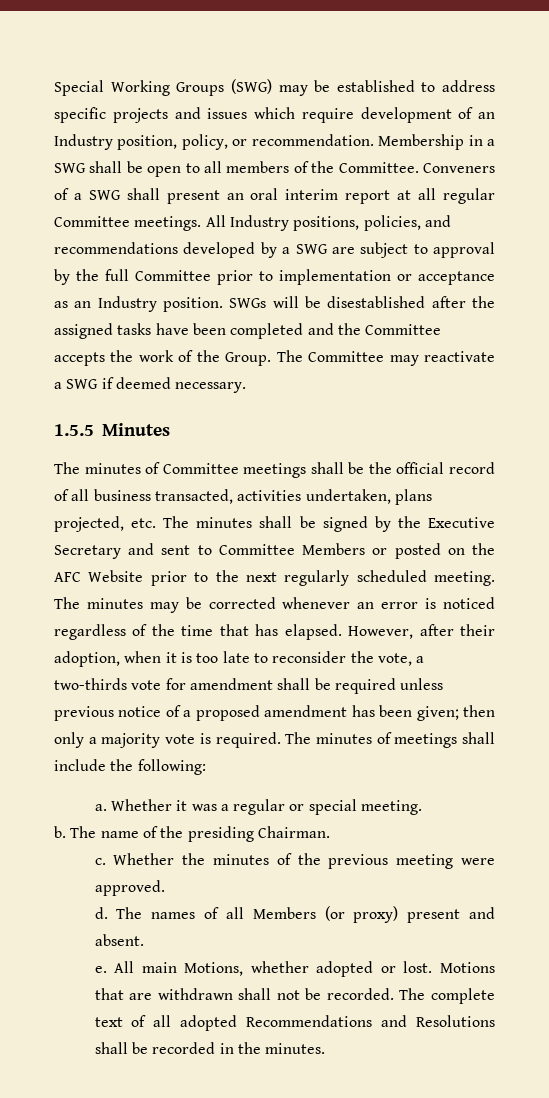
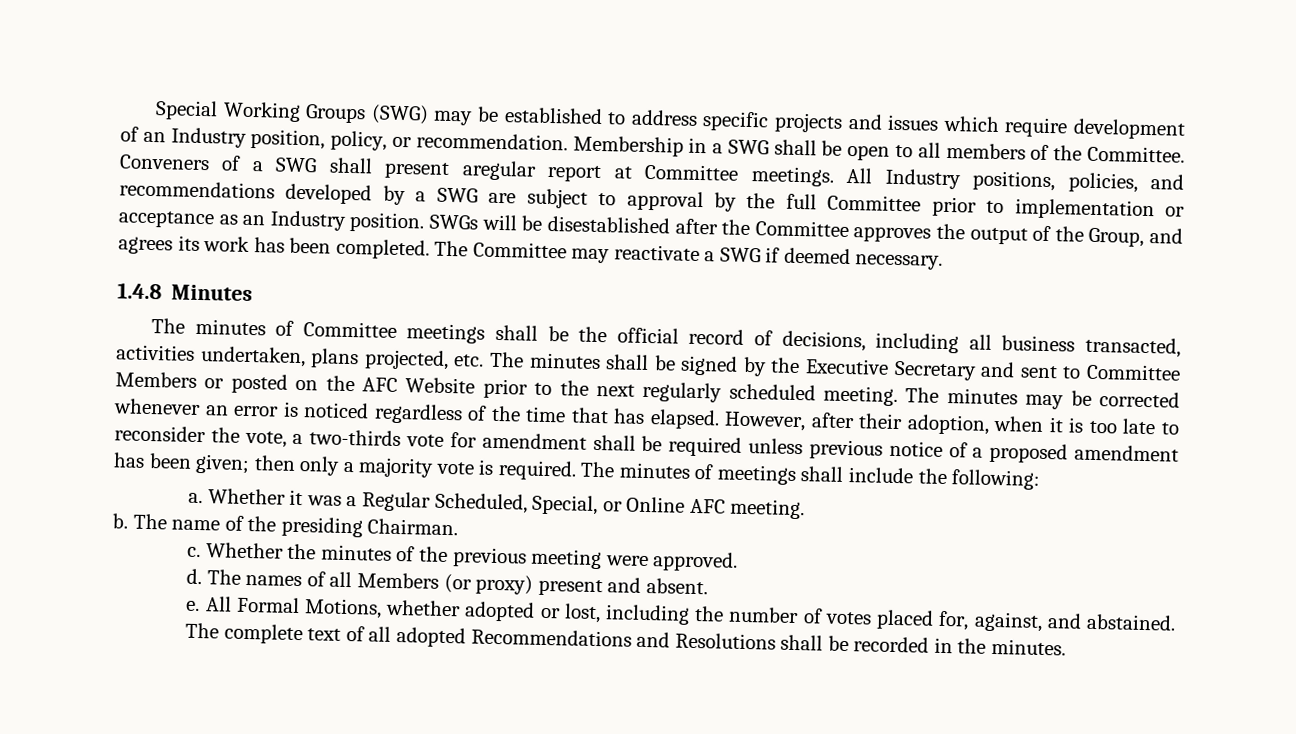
- Conveners of a SWG shall present an oral interim report at all regular Committee meetings.
+ Conveners of a SWG shall present aregular report at Committee meetings.
- SWGs will be disestablished after the assigned tasks have been completed and the Committee accepts the work of the Group.
+ SWGs will be disestablished after the Committee approves the output of the Group, and agrees its work has been completed.
- 1.5.5 Minutes
+ 1.4.8 Minutes
- The minutes of Committee meetings shall be the official record of all business transacted, activities undertaken, plans projected, etc. The minutes shall be signed by the Executive Secretary and sent to Committee Members or posted on the AFC Website prior to the next regularly scheduled meeting.
+ The minutes of Committee meetings shall be the official record of decisions, including all business transacted, activities undertaken, plans projected, etc. The minutes shall be signed by the Executive Secretary and sent to Committee Members or posted on the AFC Website prior to the next regularly scheduled meeting.
- Whether it was a regular or special meeting.
+ Whether it was a Regular Scheduled, Special, or Online AFC meeting.
- All main Motions, whether adopted or lost. Motions that are withdrawn shall not be recorded.
+ All Formal Motions, whether adopted or lost, including the number of votes placed for, against, and abstained.

